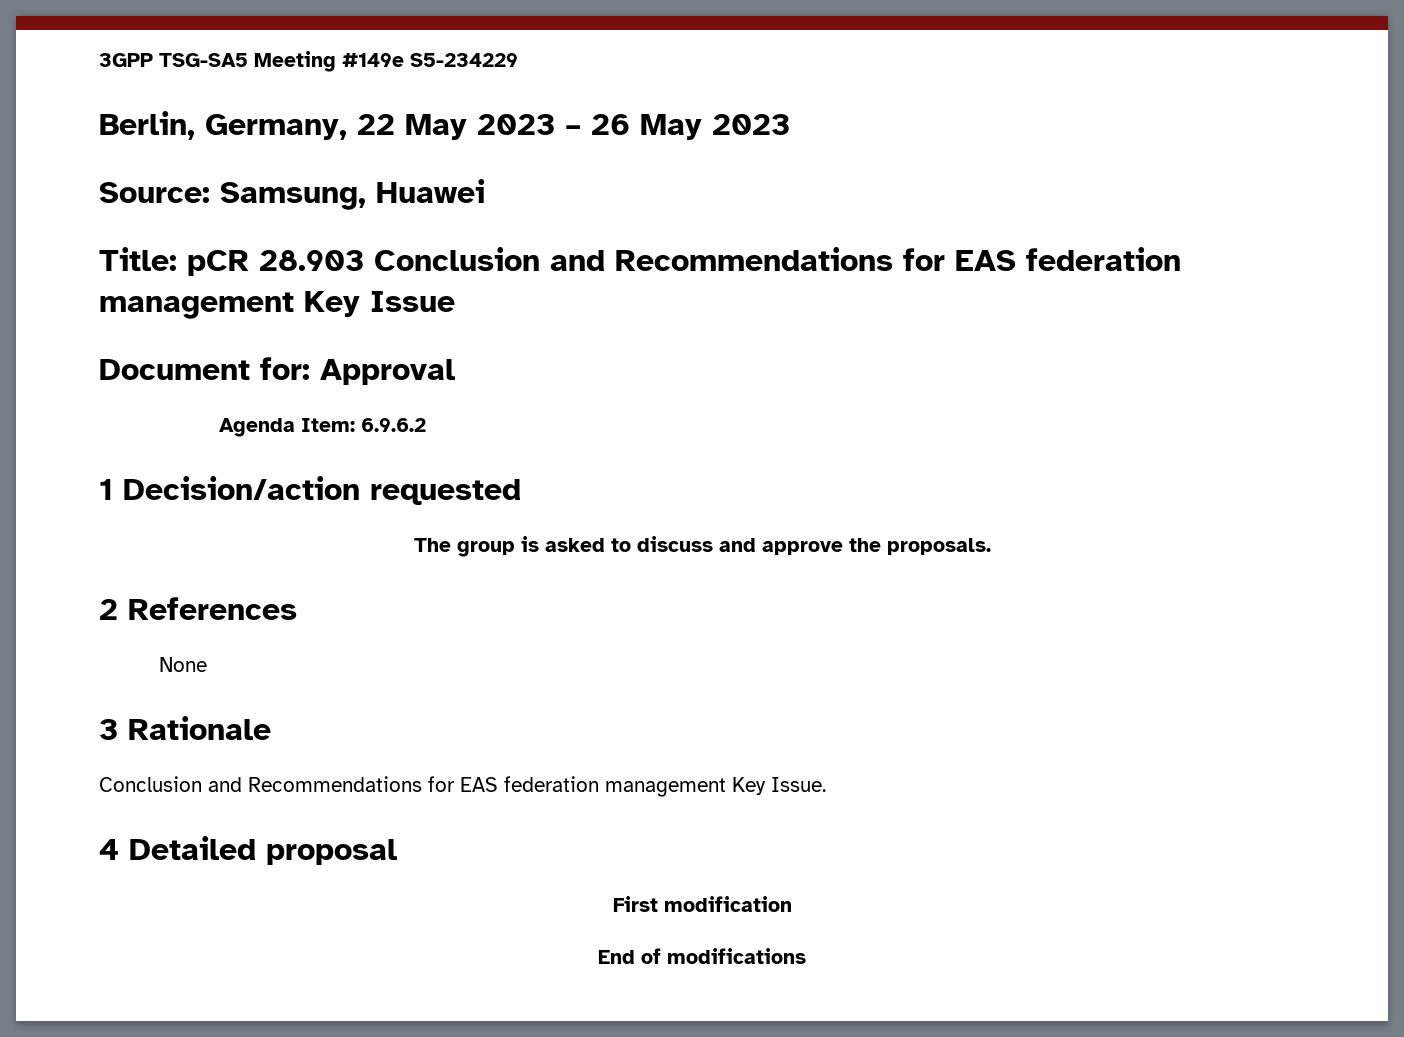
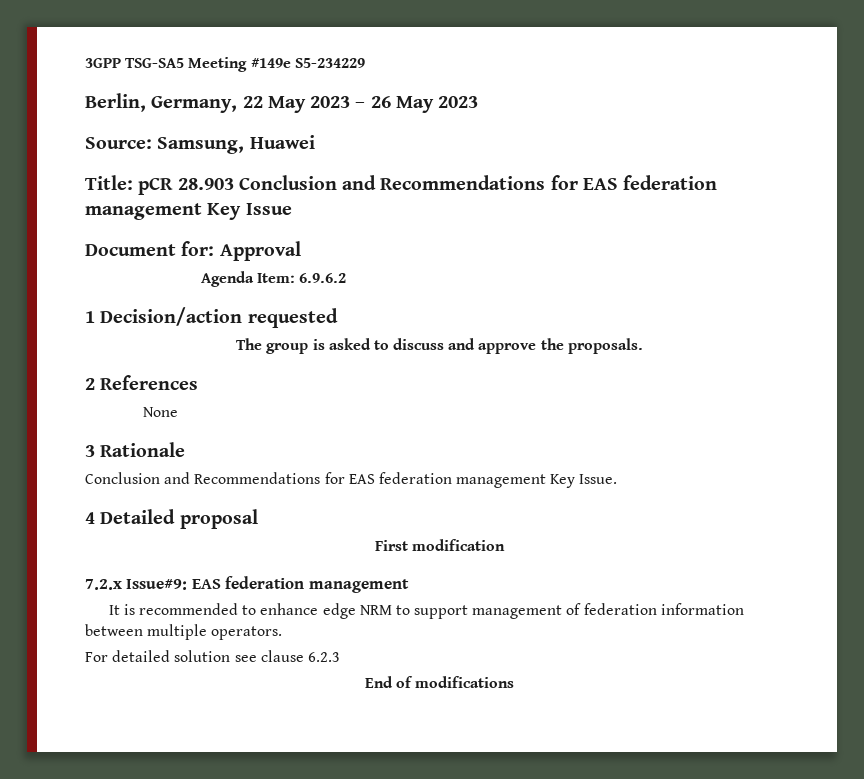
+ 7.2.x Issue#9: EAS federation management
+ It is recommended to enhance edge NRM to support management of federation information between multiple operators.
+ For detailed solution see clause 6.2.3

